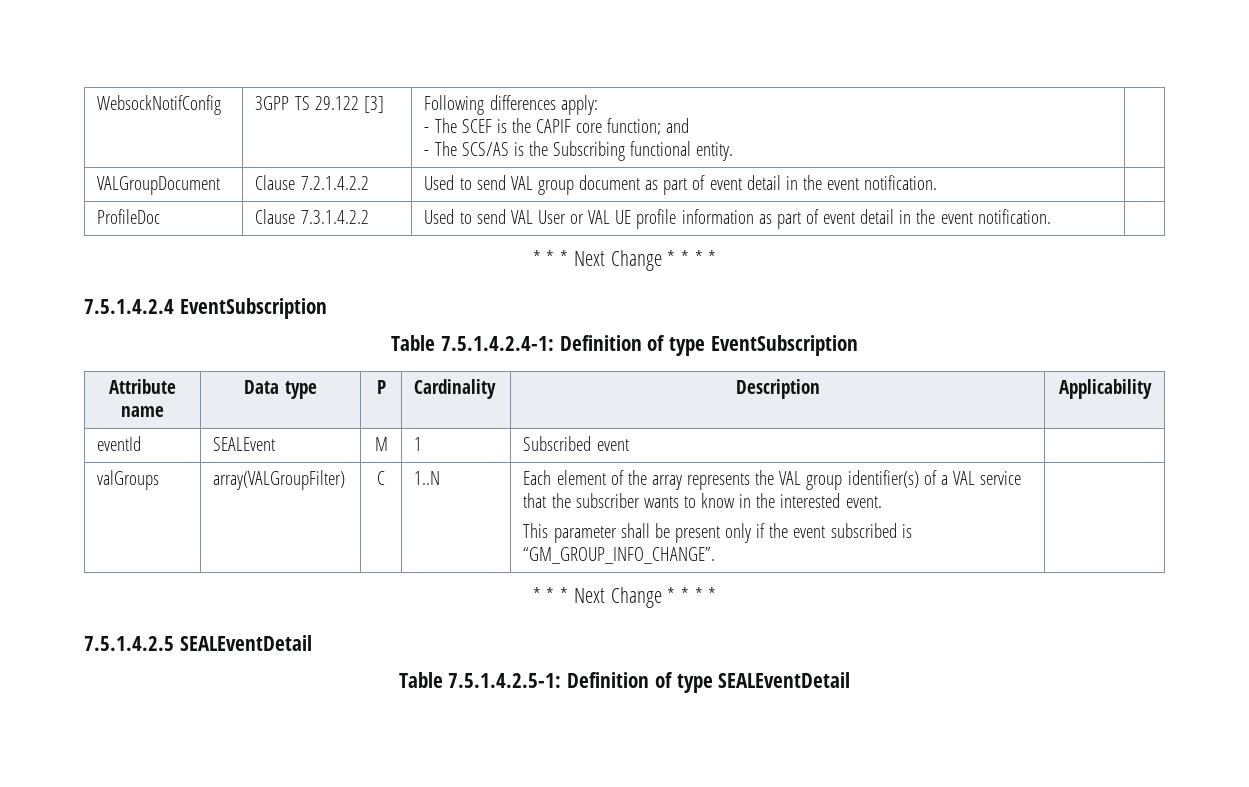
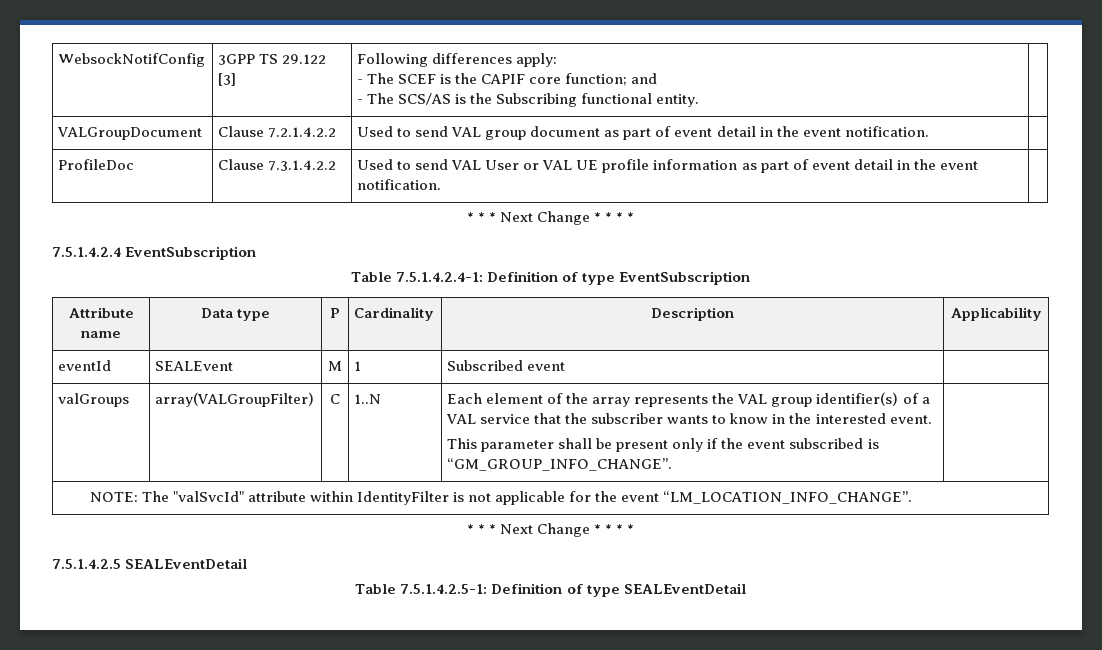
+ NOTE: The "valSvcId" attribute within IdentityFilter is not applicable for the event “LM_LOCATION_INFO_CHANGE”.

